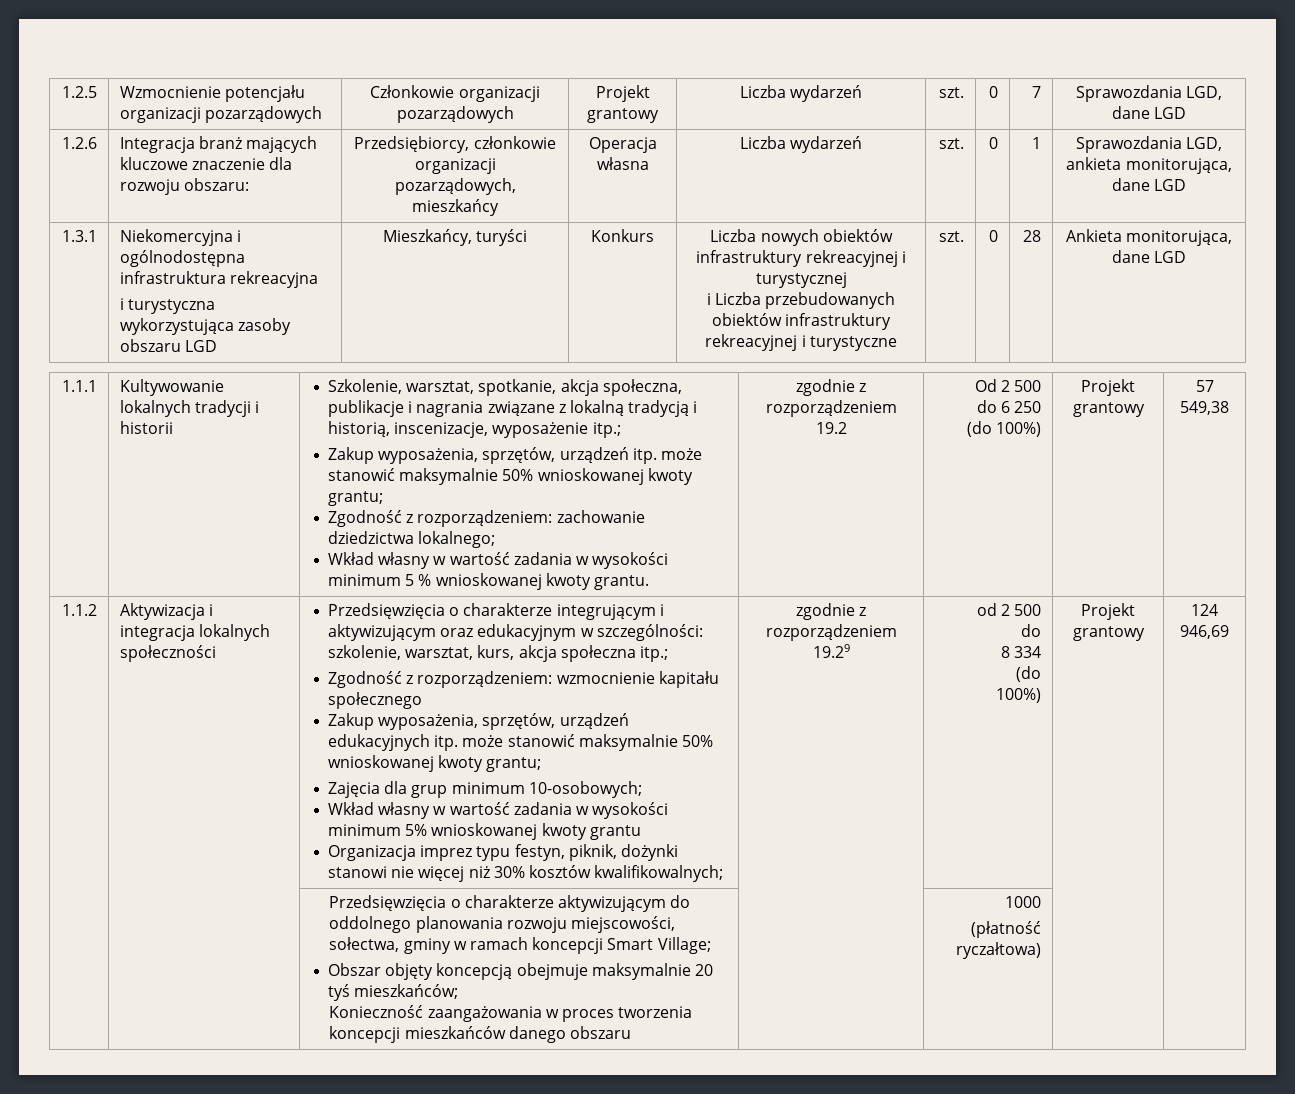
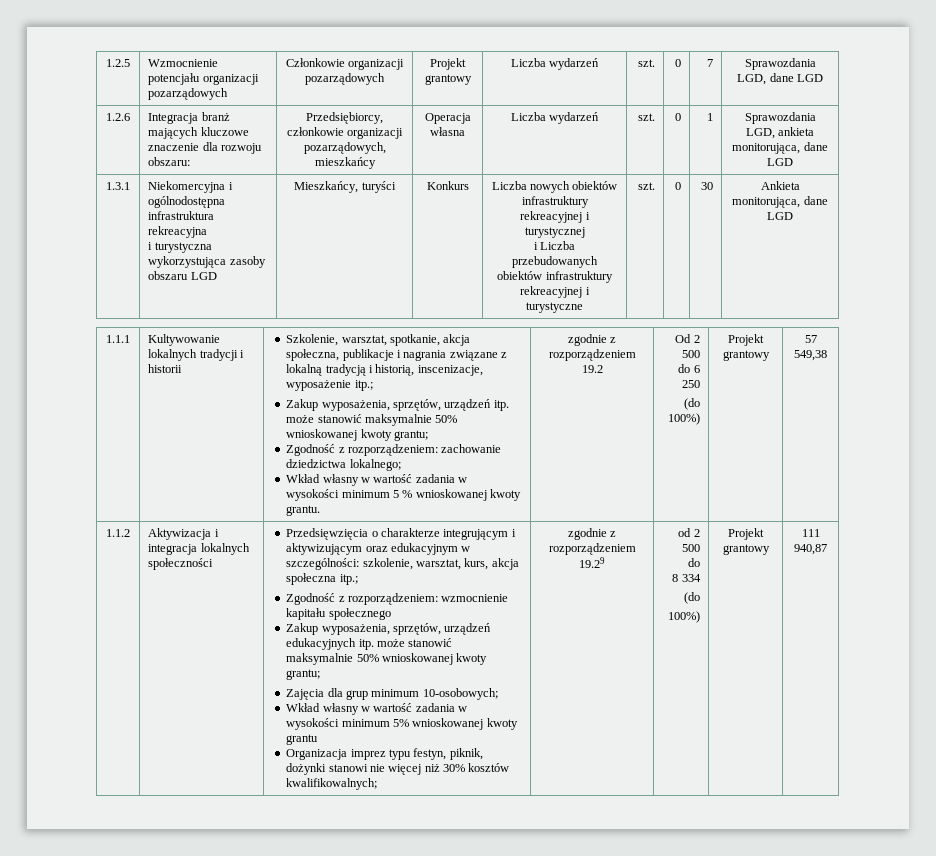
  1.3.1 | Niekomercyjna i ogólnodostępna infrastruktura rekreacyjna
  i turystyczna wykorzystująca zasoby obszaru LGD | Mieszkańcy, turyści | Konkurs | Liczba nowych obiektów infrastruktury rekreacyjnej i turystycznej
- i Liczba przebudowanych obiektów infrastruktury rekreacyjnej i turystyczne | szt. | 0 | 28 | Ankieta monitorująca, dane LGD
+ i Liczba przebudowanych obiektów infrastruktury rekreacyjnej i turystyczne | szt. | 0 | 30 | Ankieta monitorująca, dane LGD
- 124 946,69
- | | Przedsięwzięcia o charakterze aktywizującym do oddolnego planowania rozwoju miejscowości, sołectwa, gminy w ramach koncepcji Smart Village;
- Obszar objęty koncepcją obejmuje maksymalnie 20 tyś mieszkańców;
- Konieczność zaangażowania w proces tworzenia koncepcji mieszkańców danego obszaru | | 1000
- (płatność ryczałtowa) | |
+ 111 940,87

